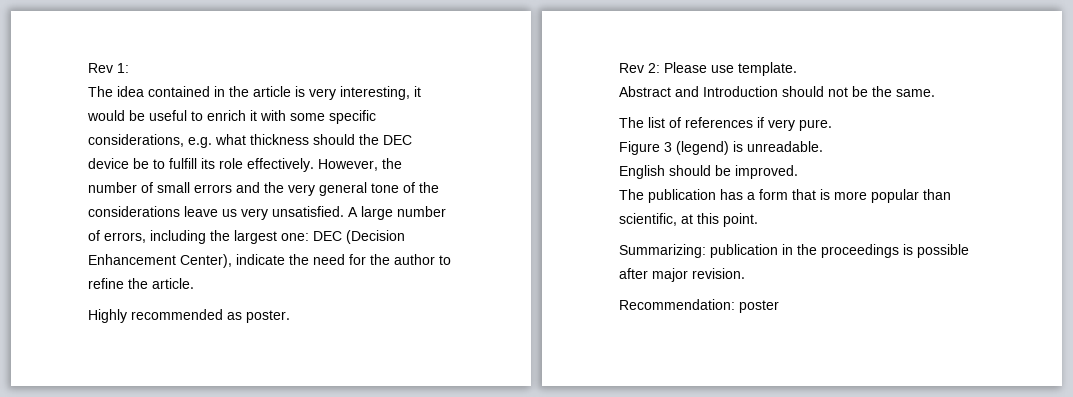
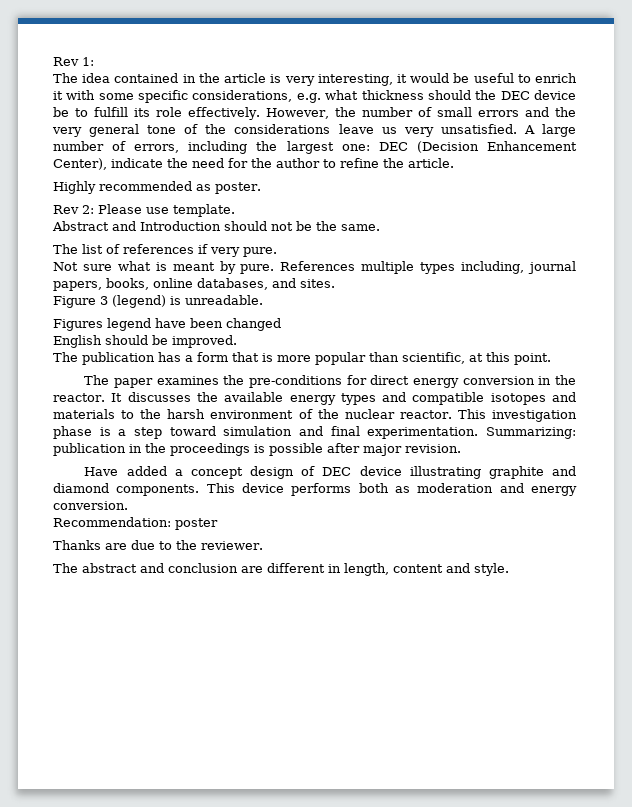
+ Not sure what is meant by pure. References multiple types including, journal papers, books, online databases, and sites.
+ Figures legend have been changed
+ The paper examines the pre-conditions for direct energy conversion in the reactor. It discusses the available energy types and compatible isotopes and materials to the harsh environment of the nuclear reactor. This investigation phase is a step toward simulation and final experimentation.
+ Have added a concept design of DEC device illustrating graphite and diamond components. This device performs both as moderation and energy conversion.
  Recommendation: poster
+ Thanks are due to the reviewer.
+ The abstract and conclusion are different in length, content and style.

